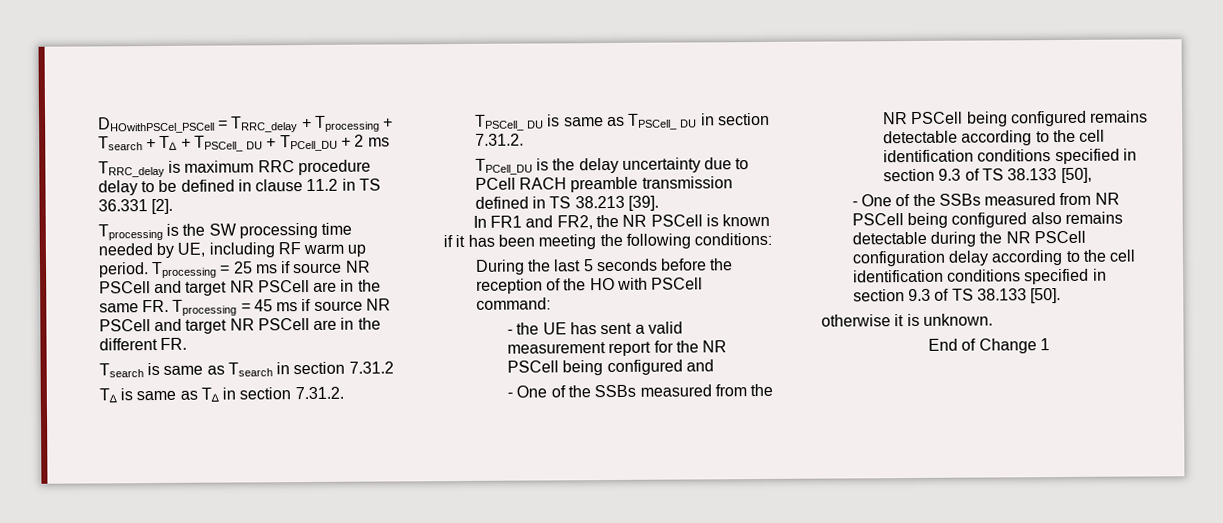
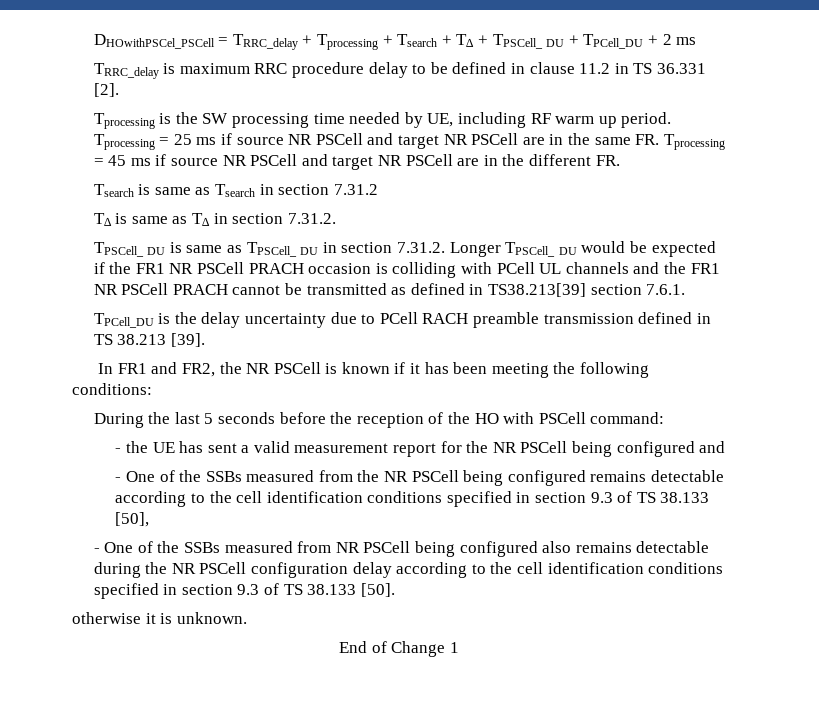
- TPSCell_ DU is same as TPSCell_ DU in section 7.31.2.
+ TPSCell_ DU is same as TPSCell_ DU in section 7.31.2. Longer TPSCell_ DU would be expected if the FR1 NR PSCell PRACH occasion is colliding with PCell UL channels and the FR1 NR PSCell PRACH cannot be transmitted as defined in TS38.213[39] section 7.6.1.

